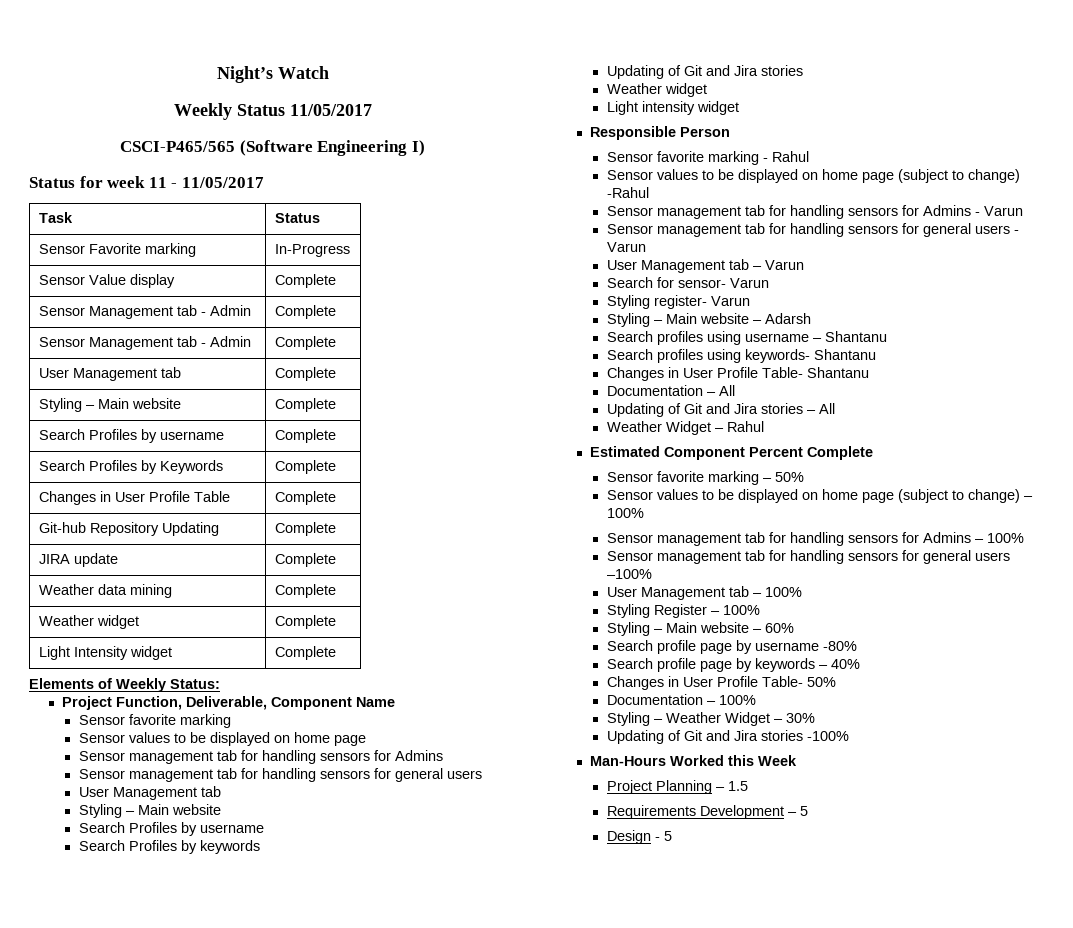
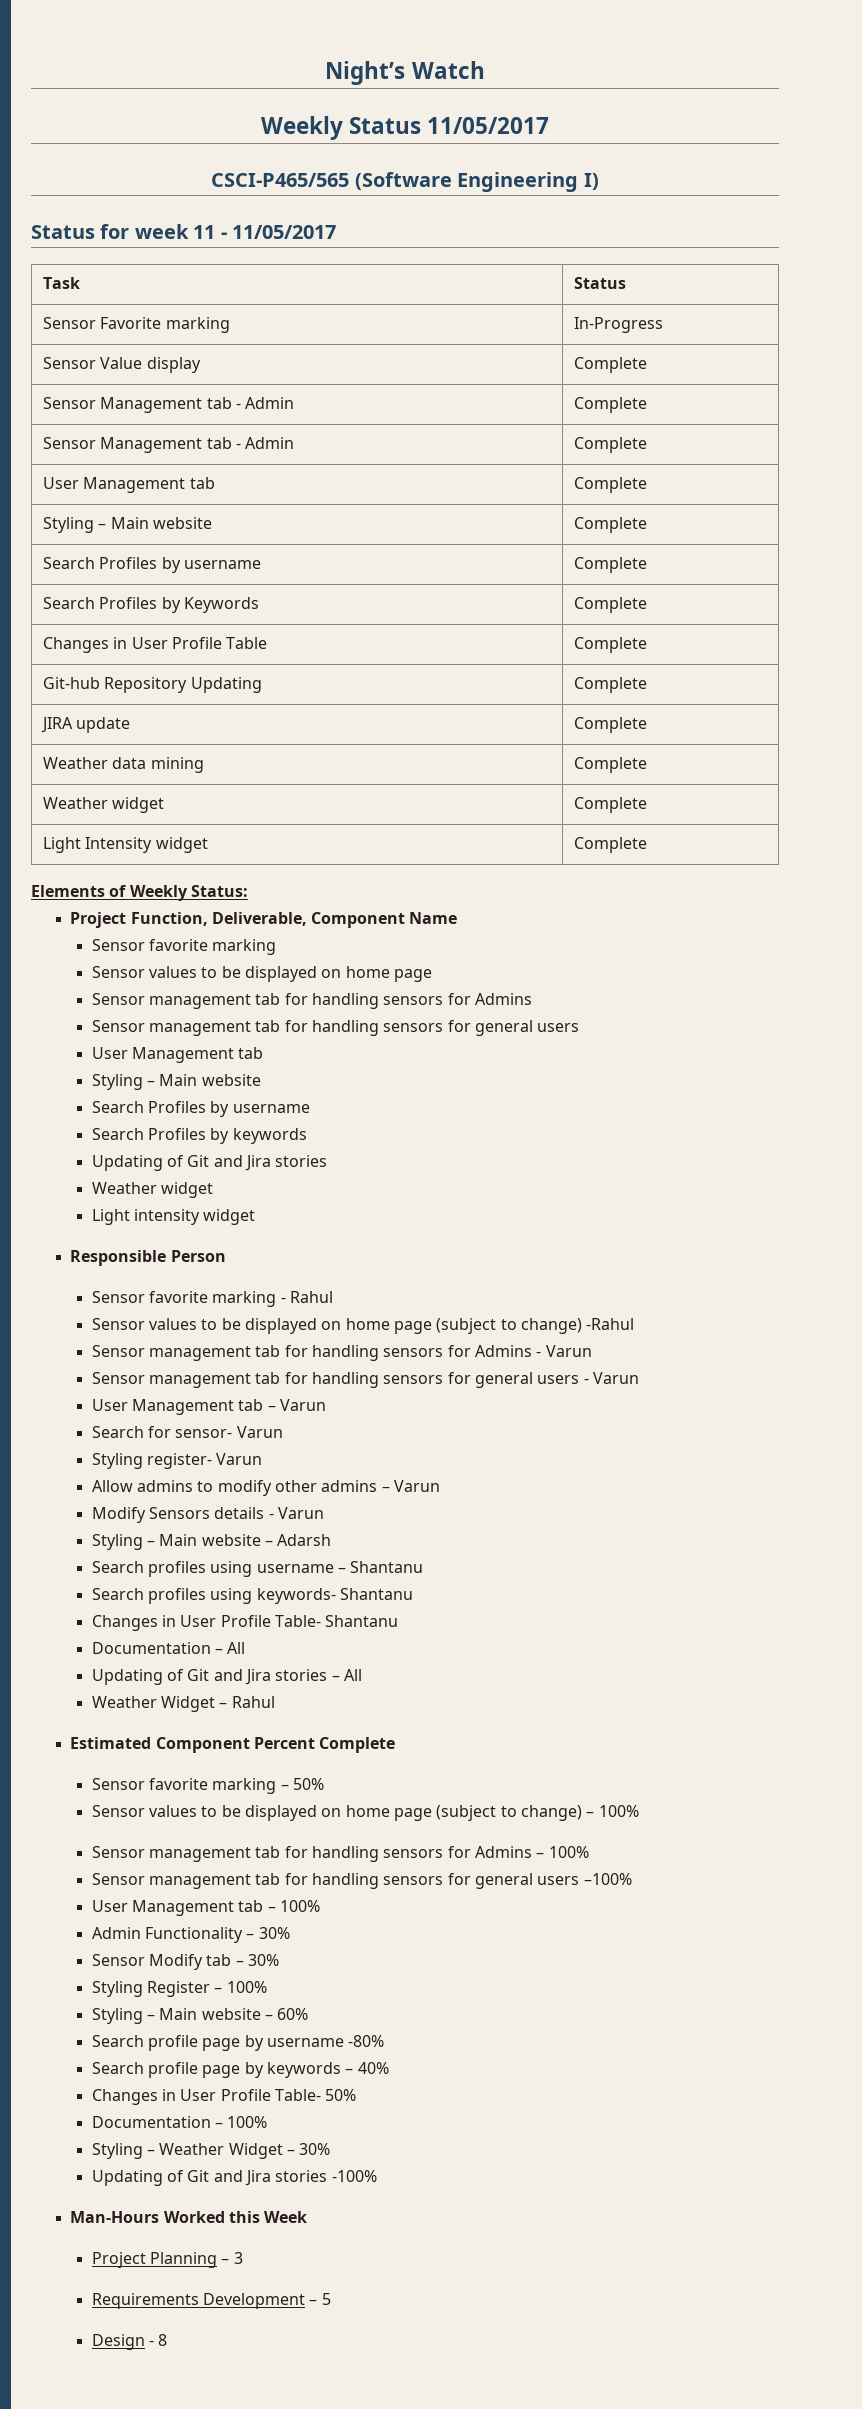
+ Allow admins to modify other admins – Varun
+ Modify Sensors details - Varun
+ Admin Functionality – 30%
+ Sensor Modify tab – 30%
- Project Planning – 1.5
+ Project Planning – 3
- Design - 5
+ Design - 8

